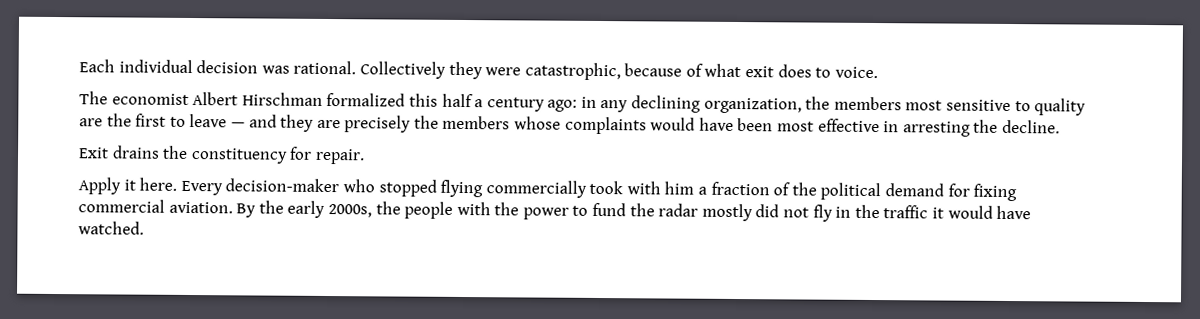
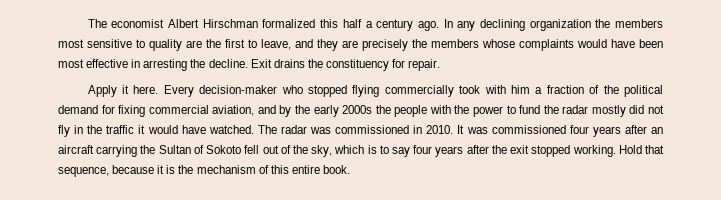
- Each individual decision was rational. Collectively they were catastrophic, because of what exit does to voice.
- The economist Albert Hirschman formalized this half a century ago: in any declining organization, the members most sensitive to quality are the first to leave — and they are precisely the members whose complaints would have been most effective in arresting the decline.
- Exit drains the constituency for repair.
+ The economist Albert Hirschman formalized this half a century ago. In any declining organization the members most sensitive to quality are the first to leave, and they are precisely the members whose complaints would have been most effective in arresting the decline. Exit drains the constituency for repair.
- Every decision-maker who stopped flying commercially took with him a fraction of the political demand for fixing commercial aviation. By the early 2000s, the people with the power to fund the radar mostly did not fly in the traffic it would have watched.
+ Every decision-maker who stopped flying commercially took with him a fraction of the political demand for fixing commercial aviation, and by the early 2000s the people with the power to fund the radar mostly did not fly in the traffic it would have watched.
+ The radar was commissioned in 2010. It was commissioned four years after an aircraft carrying the Sultan of Sokoto fell out of the sky, which is to say four years after the exit stopped working. Hold that sequence, because it is the mechanism of this entire book.

